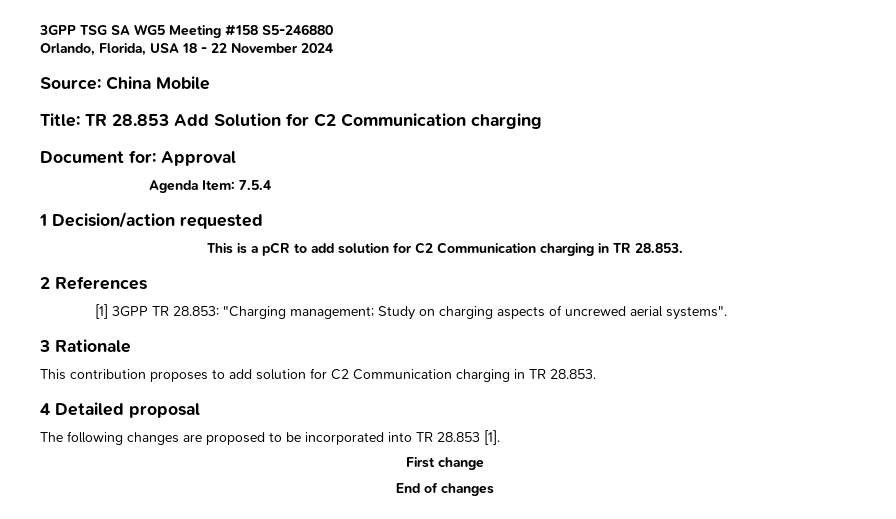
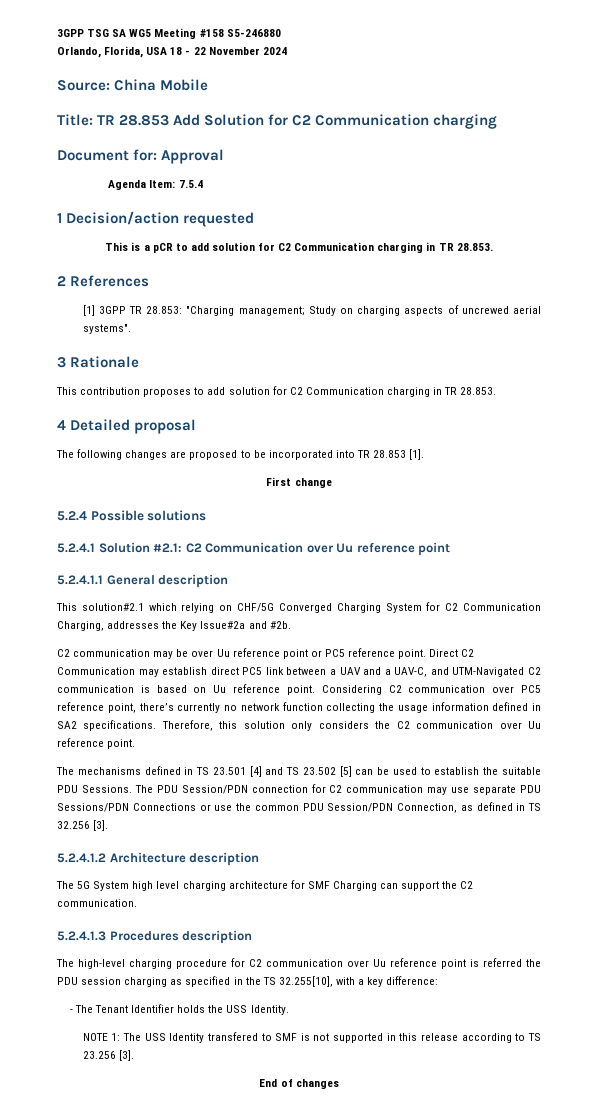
+ 5.2.4 Possible solutions
+ 5.2.4.1 Solution #2.1: C2 Communication over Uu reference point
+ 5.2.4.1.1 General description
+ This solution#2.1 which relying on CHF/5G Converged Charging System for C2 Communication Charging, addresses the Key Issue#2a and #2b.
+ C2 communication may be over Uu reference point or PC5 reference point. Direct C2 Communication may establish direct PC5 link between a UAV and a UAV-C, and UTM-Navigated C2 communication is based on Uu reference point. Considering C2 communication over PC5 reference point, there’s currently no network function collecting the usage information defined in SA2 specifications. Therefore, this solution only considers the C2 communication over Uu reference point.
+ The mechanisms defined in TS 23.501 [4] and TS 23.502 [5] can be used to establish the suitable PDU Sessions. The PDU Session/PDN connection for C2 communication may use separate PDU Sessions/PDN Connections or use the common PDU Session/PDN Connection, as defined in TS 32.256 [3].
+ 5.2.4.1.2 Architecture description
+ The 5G System high level charging architecture for SMF Charging can support the C2 communication.
+ 5.2.4.1.3 Procedures description
+ The high-level charging procedure for C2 communication over Uu reference point is referred the PDU session charging as specified in the TS 32.255[10], with a key difference:
+ - The Tenant Identifier holds the USS Identity.
+ NOTE 1: The USS Identity transfered to SMF is not supported in this release according to TS 23.256 [3].

